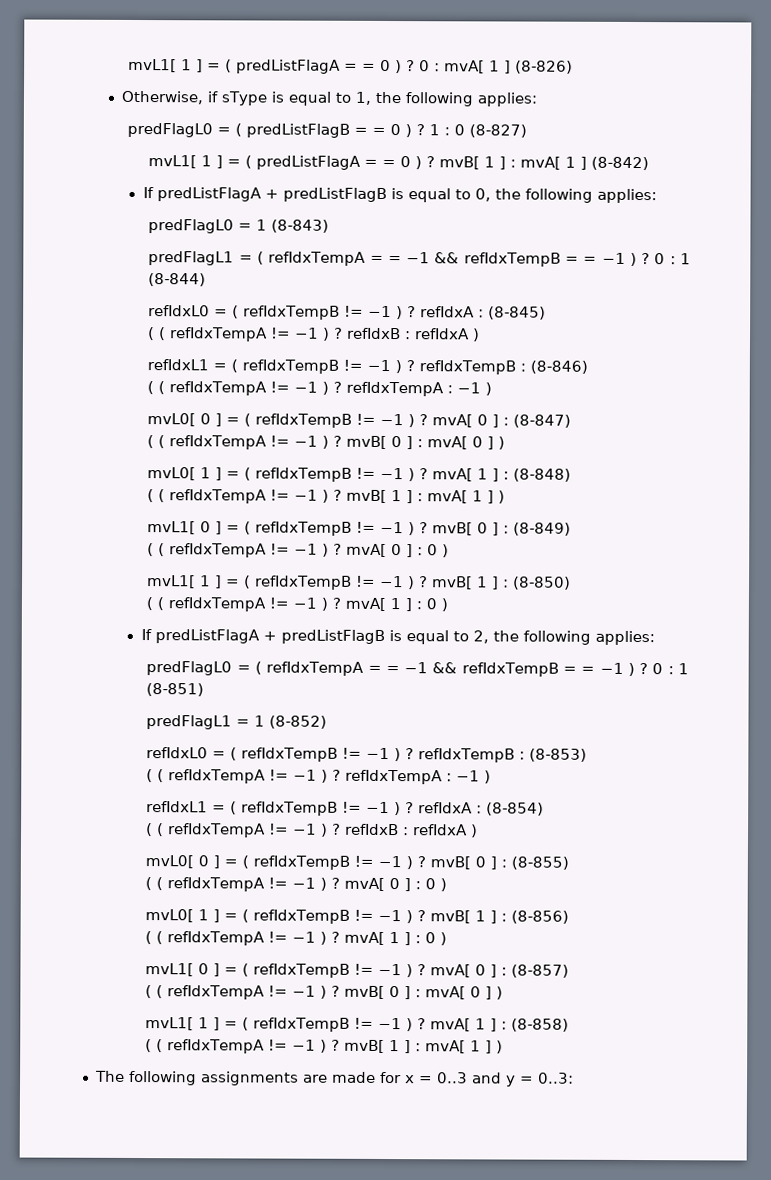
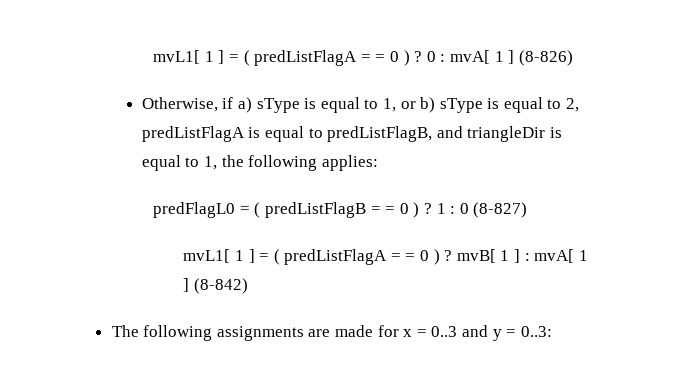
- Otherwise, if sType is equal to 1, the following applies:
+ Otherwise, if a) sType is equal to 1, or b) sType is equal to 2, predListFlagA is equal to predListFlagB, and triangleDir is equal to 1, the following applies:
- If predListFlagA + predListFlagB is equal to 0, the following applies:
- predFlagL0 = 1 (8-843)
- predFlagL1 = ( refIdxTempA = = −1 && refIdxTempB = = −1 ) ? 0 : 1 (8-844)
- refIdxL0 = ( refIdxTempB != −1 ) ? refIdxA : (8-845)
- ( ( refIdxTempA != −1 ) ? refIdxB : refIdxA )
- refIdxL1 = ( refIdxTempB != −1 ) ? refIdxTempB : (8-846)
- ( ( refIdxTempA != −1 ) ? refIdxTempA : −1 )
- mvL0[ 0 ] = ( refIdxTempB != −1 ) ? mvA[ 0 ] : (8-847)
- ( ( refIdxTempA != −1 ) ? mvB[ 0 ] : mvA[ 0 ] )
- mvL0[ 1 ] = ( refIdxTempB != −1 ) ? mvA[ 1 ] : (8-848)
- ( ( refIdxTempA != −1 ) ? mvB[ 1 ] : mvA[ 1 ] )
- mvL1[ 0 ] = ( refIdxTempB != −1 ) ? mvB[ 0 ] : (8-849)
- ( ( refIdxTempA != −1 ) ? mvA[ 0 ] : 0 )
- mvL1[ 1 ] = ( refIdxTempB != −1 ) ? mvB[ 1 ] : (8-850)
- ( ( refIdxTempA != −1 ) ? mvA[ 1 ] : 0 )
- If predListFlagA + predListFlagB is equal to 2, the following applies:
- predFlagL0 = ( refIdxTempA = = −1 && refIdxTempB = = −1 ) ? 0 : 1 (8-851)
- predFlagL1 = 1 (8-852)
- refIdxL0 = ( refIdxTempB != −1 ) ? refIdxTempB : (8-853)
- ( ( refIdxTempA != −1 ) ? refIdxTempA : −1 )
- refIdxL1 = ( refIdxTempB != −1 ) ? refIdxA : (8-854)
- ( ( refIdxTempA != −1 ) ? refIdxB : refIdxA )
- mvL0[ 0 ] = ( refIdxTempB != −1 ) ? mvB[ 0 ] : (8-855)
- ( ( refIdxTempA != −1 ) ? mvA[ 0 ] : 0 )
- mvL0[ 1 ] = ( refIdxTempB != −1 ) ? mvB[ 1 ] : (8-856)
- ( ( refIdxTempA != −1 ) ? mvA[ 1 ] : 0 )
- mvL1[ 0 ] = ( refIdxTempB != −1 ) ? mvA[ 0 ] : (8-857)
- ( ( refIdxTempA != −1 ) ? mvB[ 0 ] : mvA[ 0 ] )
- mvL1[ 1 ] = ( refIdxTempB != −1 ) ? mvA[ 1 ] : (8-858)
- ( ( refIdxTempA != −1 ) ? mvB[ 1 ] : mvA[ 1 ] )

